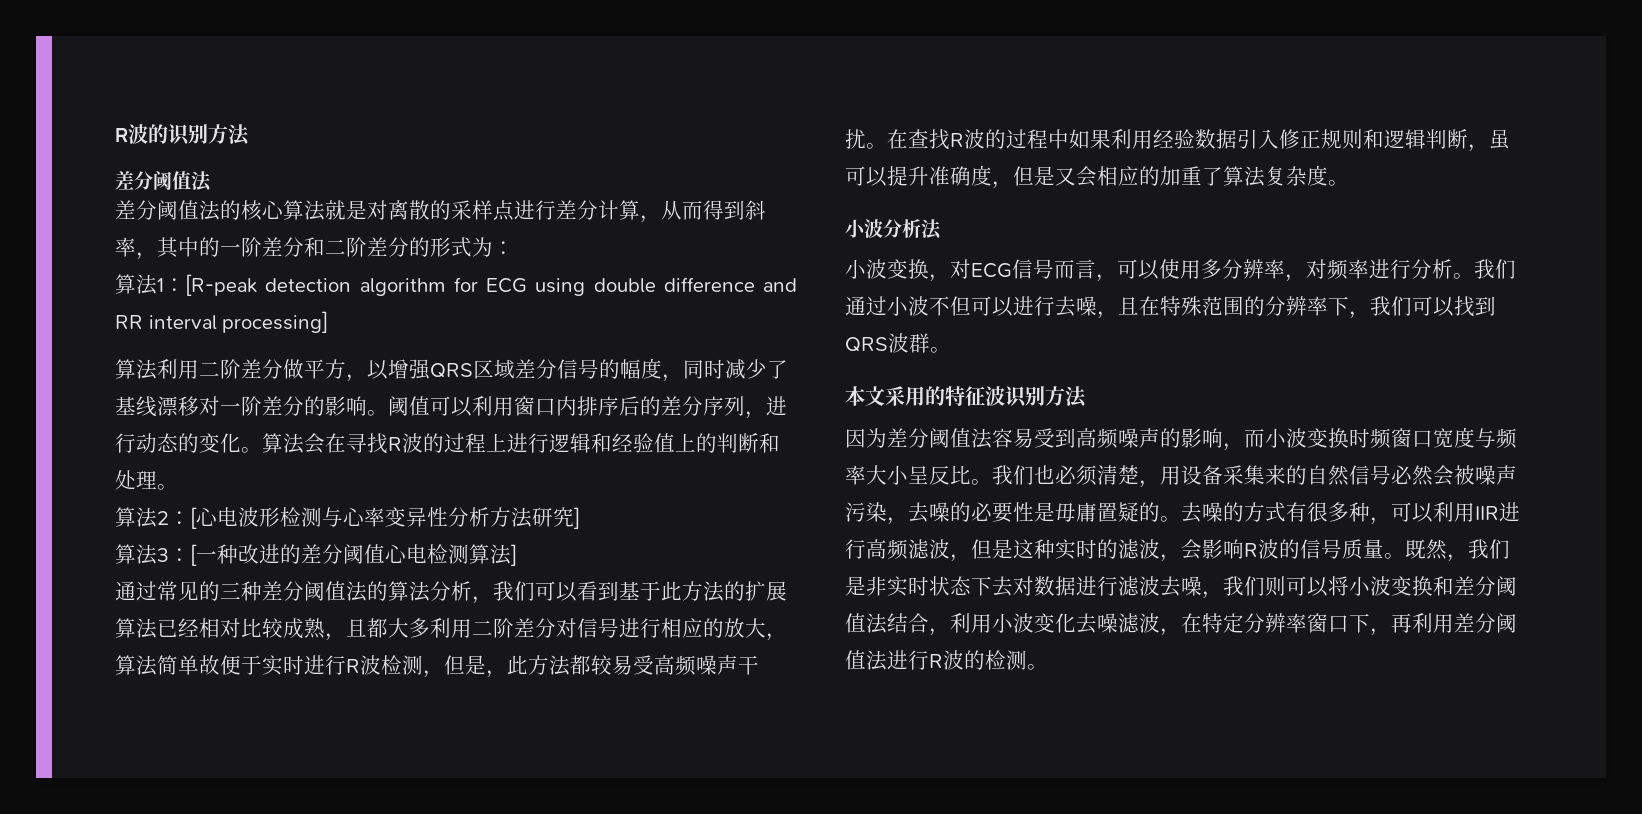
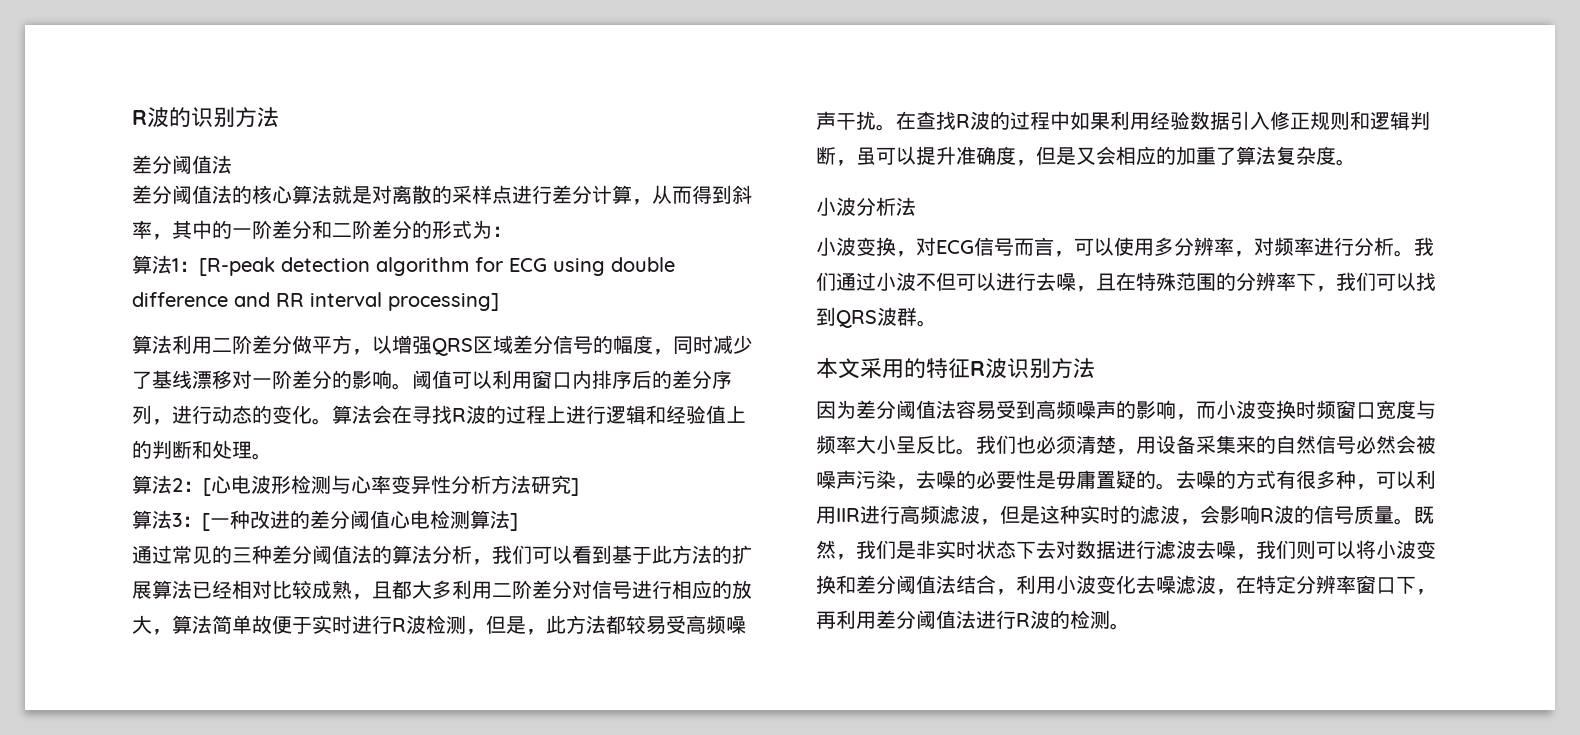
- 本文采用的特征波识别方法
+ 本文采用的特征R波识别方法

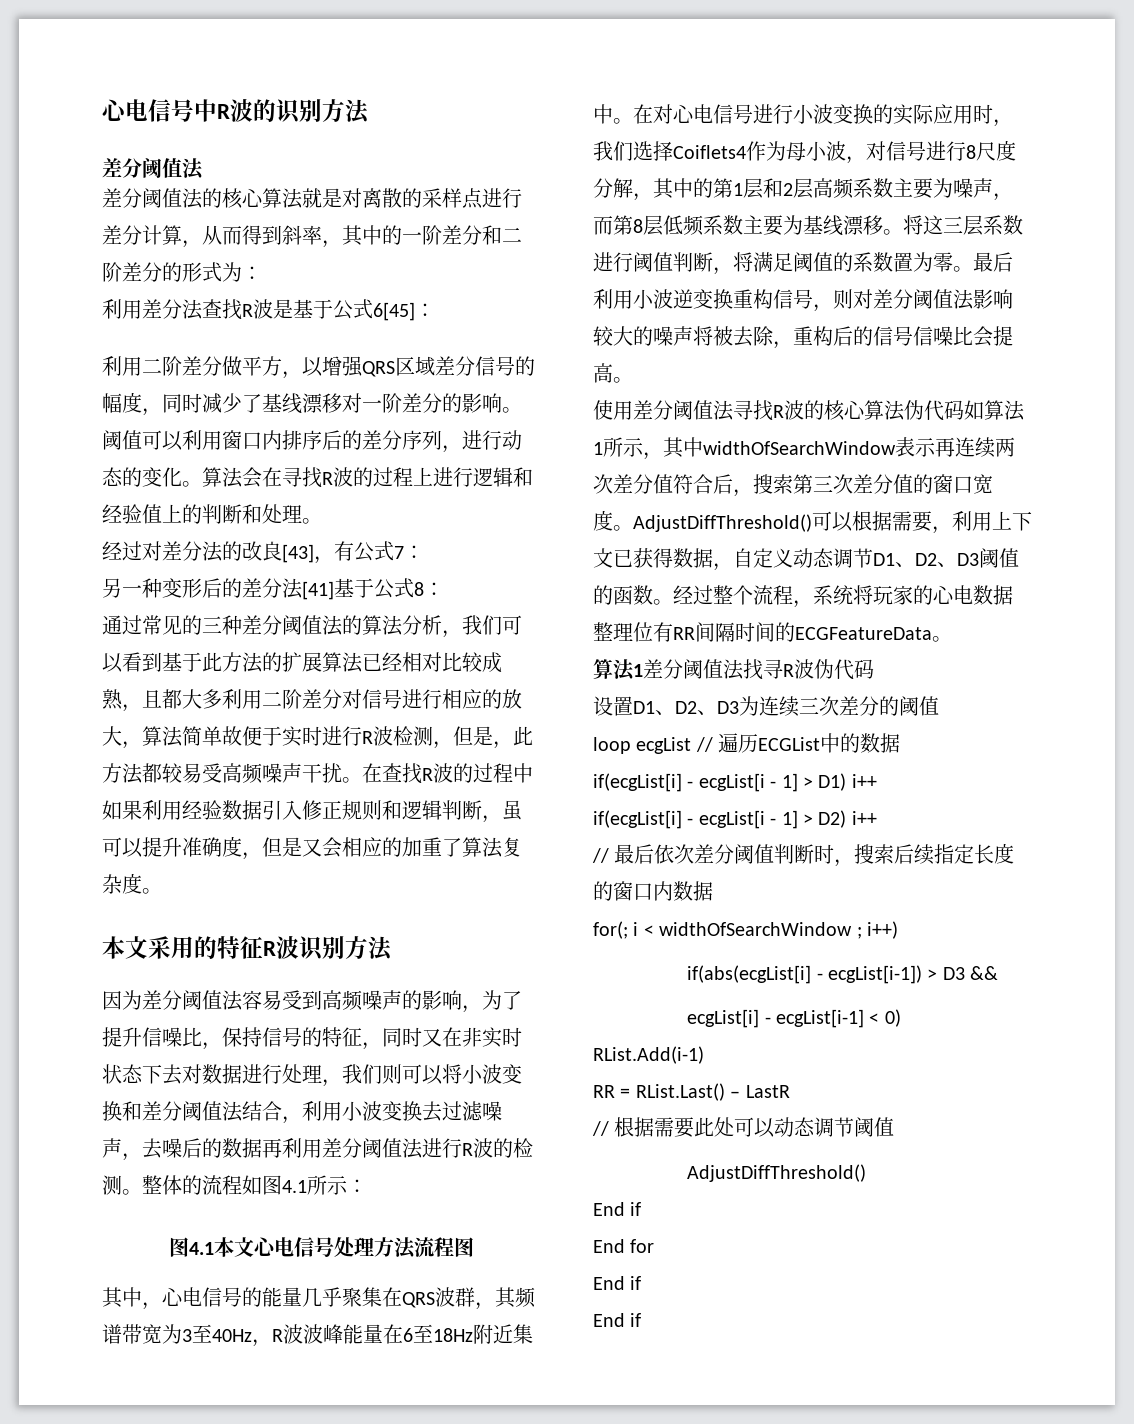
- R波的识别方法
+ 心电信号中R波的识别方法
- 算法1：[R-peak detection algorithm for ECG using double difference and RR interval processing]
- 算法利用二阶差分做平方，以增强QRS区域差分信号的幅度，同时减少了基线漂移对一阶差分的影响。
+ 利用差分法查找R波是基于公式6[45]：
+ 利用二阶差分做平方，以增强QRS区域差分信号的幅度，同时减少了基线漂移对一阶差分的影响。
- 算法2：[心电波形检测与心率变异性分析方法研究]
- 算法3：[一种改进的差分阈值心电检测算法]
+ 经过对差分法的改良[43]，有公式7：
+ 另一种变形后的差分法[41]基于公式8：
- 小波分析法
- 小波变换，对ECG信号而言，可以使用多分辨率，对频率进行分析。我们通过小波不但可以进行去噪，且在特殊范围的分辨率下，我们可以找到QRS波群。
- 因为差分阈值法容易受到高频噪声的影响，而小波变换时频窗口宽度与频率大小呈反比。我们也必须清楚，用设备采集来的自然信号必然会被噪声污染，去噪的必要性是毋庸置疑的。去噪的方式有很多种，可以利用IIR进行高频滤波，但是这种实时的滤波，会影响R波的信号质量。既然，我们是非实时状态下去对数据进行滤波去噪，我们则可以将小波变换和差分阈值法结合，利用小波变化去噪滤波，在特定分辨率窗口下，再利用差分阈值法进行R波的检测。
+ 因为差分阈值法容易受到高频噪声的影响，为了提升信噪比，保持信号的特征，同时又在非实时状态下去对数据进行处理，我们则可以将小波变换和差分阈值法结合，利用小波变换去过滤噪声，去噪后的数据再利用差分阈值法进行R波的检测。
+ 整体的流程如图4.1所示：
+ 图4.1本文心电信号处理方法流程图
+ 其中，心电信号的能量几乎聚集在QRS波群，其频谱带宽为3至40Hz，R波波峰能量在6至18Hz附近集中。在对心电信号进行小波变换的实际应用时，我们选择Coiflets4作为母小波，对信号进行8尺度分解，其中的第1层和2层高频系数主要为噪声，而第8层低频系数主要为基线漂移。将这三层系数进行阈值判断，将满足阈值的系数置为零。最后利用小波逆变换重构信号，则对差分阈值法影响较大的噪声将被去除，重构后的信号信噪比会提高。
+ 使用差分阈值法寻找R波的核心算法伪代码如算法1所示，其中widthOfSearchWindow表示再连续两次差分值符合后，搜索第三次差分值的窗口宽度。AdjustDiffThreshold()可以根据需要，利用上下文已获得数据，自定义动态调节D1、D2、D3阈值的函数。经过整个流程，系统将玩家的心电数据整理位有RR间隔时间的ECGFeatureData。
+ 算法1差分阈值法找寻R波伪代码
+ 设置D1、D2、D3为连续三次差分的阈值
+ loop ecgList // 遍历ECGList中的数据
+ if(ecgList[i] - ecgList[i - 1] > D1) i++
+ if(ecgList[i] - ecgList[i - 1] > D2) i++
+ // 最后依次差分阈值判断时，搜索后续指定长度的窗口内数据
+ for(; i < widthOfSearchWindow ; i++)
+ if(abs(ecgList[i] - ecgList[i-1]) > D3 &&
+ ecgList[i] - ecgList[i-1] < 0)
+ RList.Add(i-1)
+ RR = RList.Last() – LastR
+ // 根据需要此处可以动态调节阈值
+ AdjustDiffThreshold()
+ End if
+ End for
+ End if
+ End if

